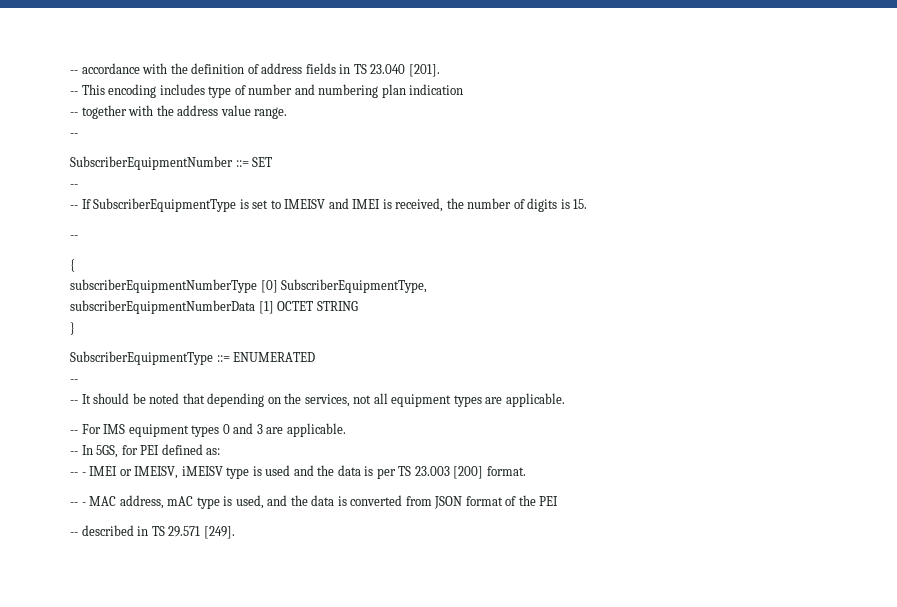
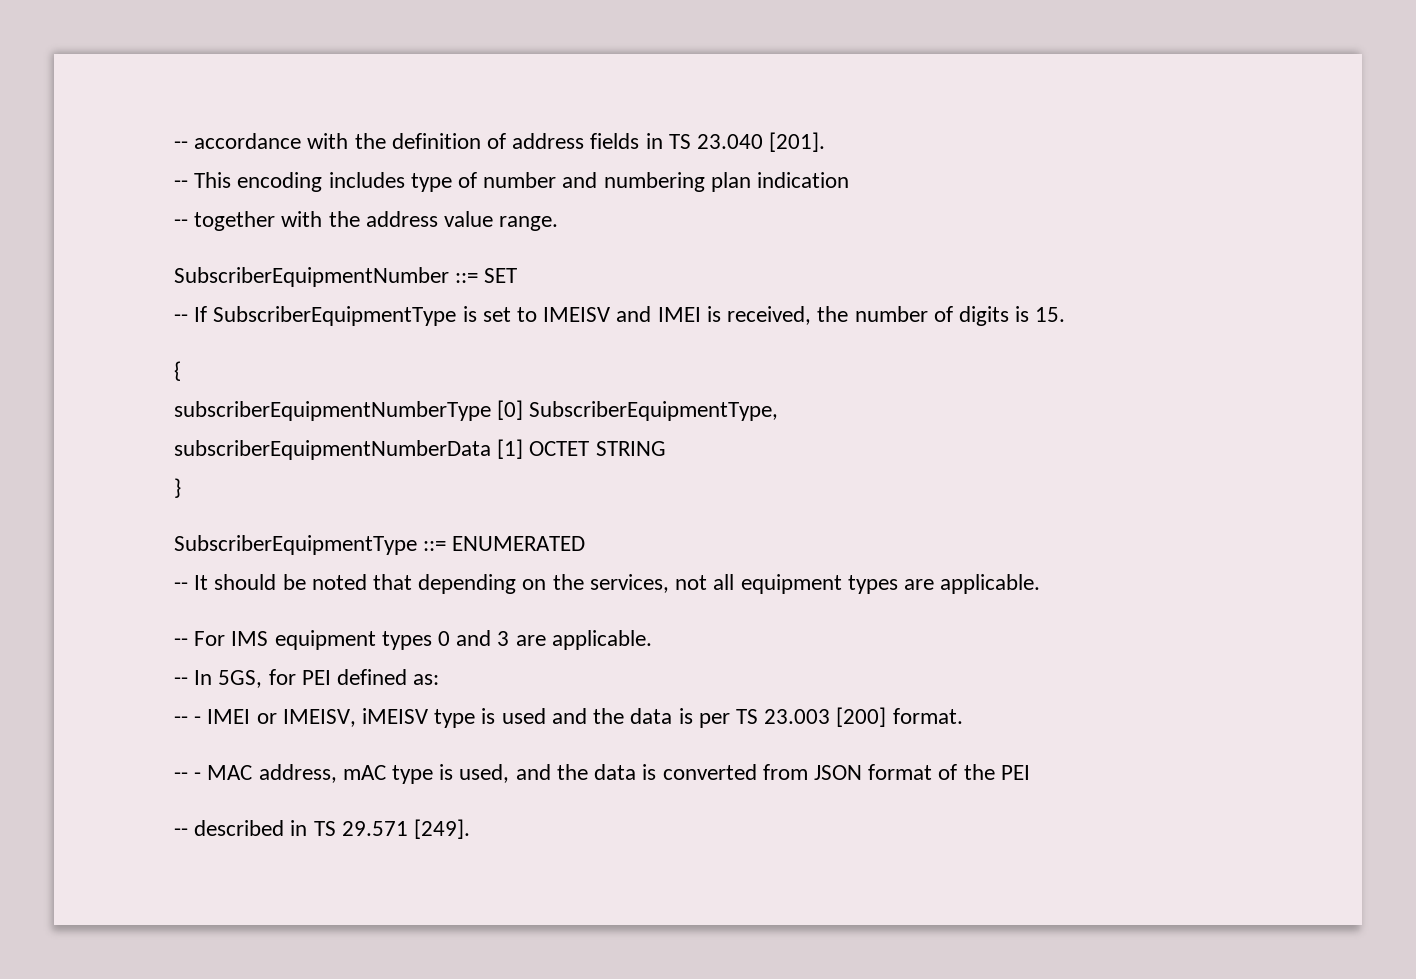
  -- together with the address value range.
- --
  SubscriberEquipmentNumber ::= SET
- --
  -- If SubscriberEquipmentType is set to IMEISV and IMEI is received, the number of digits is 15.
- --
  SubscriberEquipmentType ::= ENUMERATED
- --

